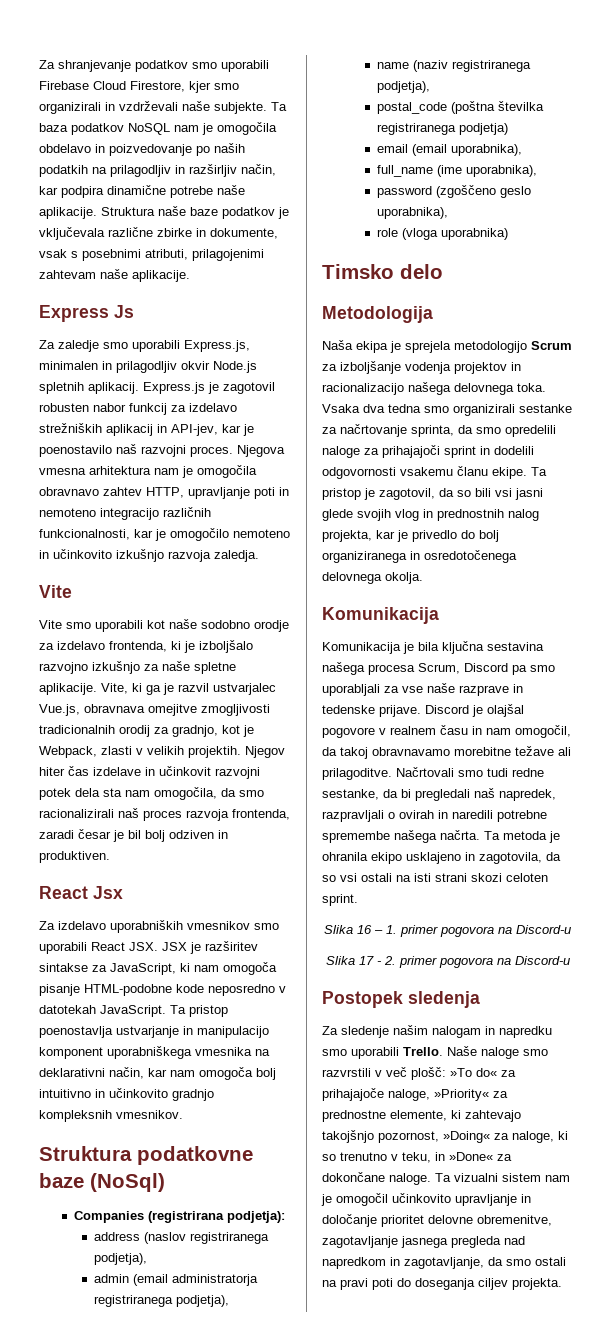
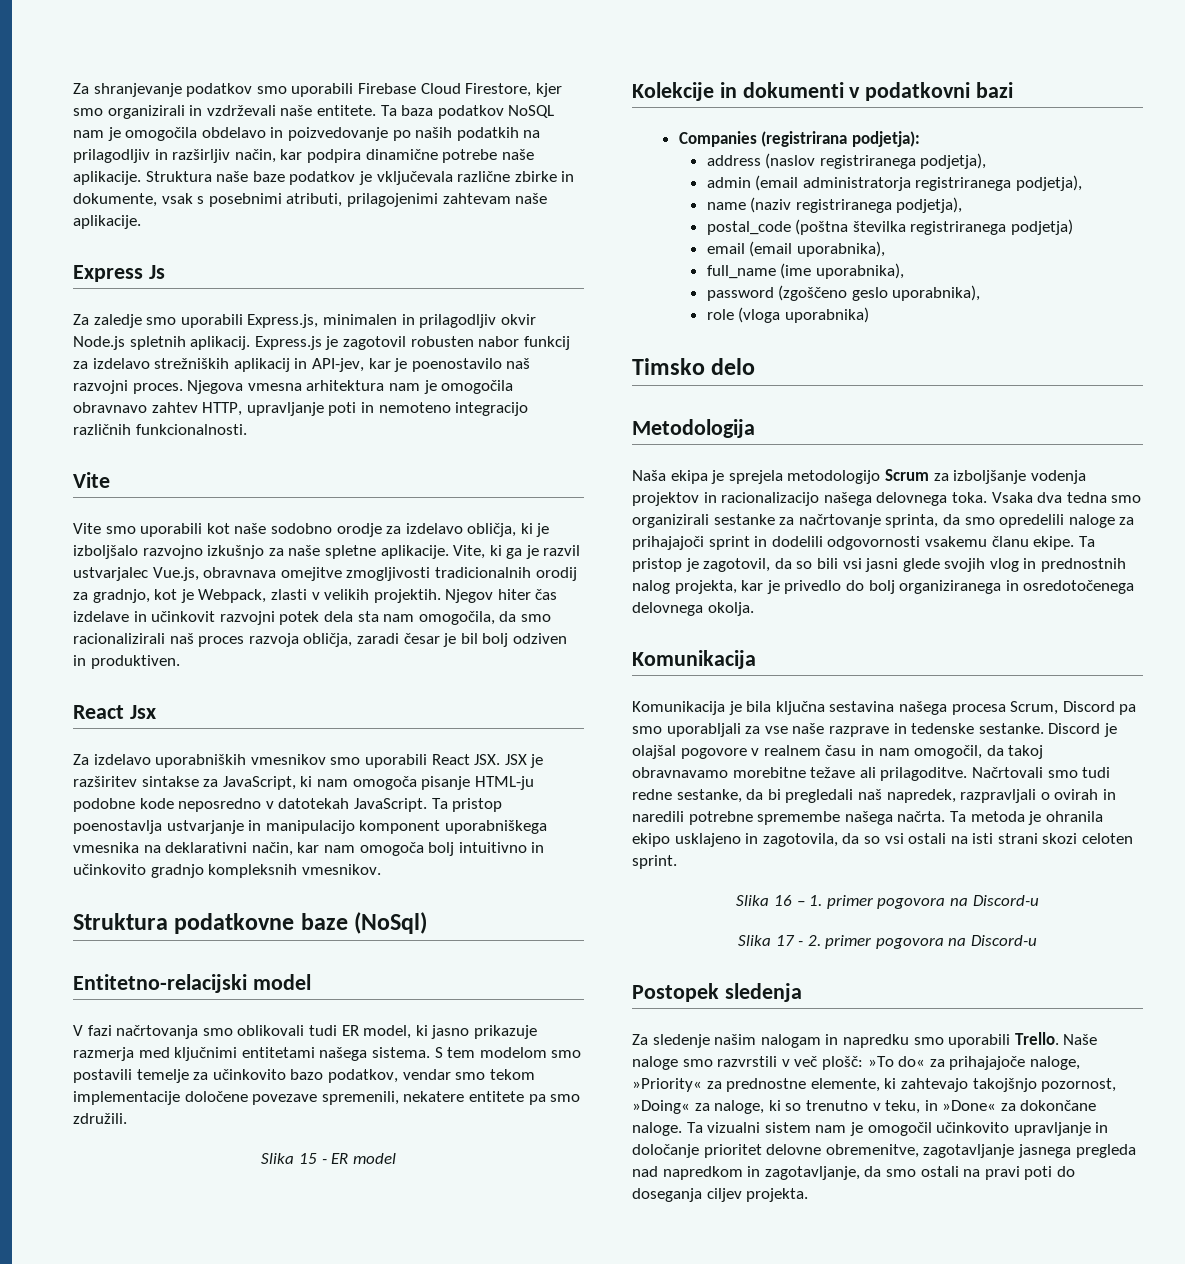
- Za shranjevanje podatkov smo uporabili Firebase Cloud Firestore, kjer smo organizirali in vzdrževali naše subjekte.
+ Za shranjevanje podatkov smo uporabili Firebase Cloud Firestore, kjer smo organizirali in vzdrževali naše entitete.
- Njegova vmesna arhitektura nam je omogočila obravnavo zahtev HTTP, upravljanje poti in nemoteno integracijo različnih funkcionalnosti, kar je omogočilo nemoteno in učinkovito izkušnjo razvoja zaledja.
+ Njegova vmesna arhitektura nam je omogočila obravnavo zahtev HTTP, upravljanje poti in nemoteno integracijo različnih funkcionalnosti.
- Vite smo uporabili kot naše sodobno orodje za izdelavo frontenda, ki je izboljšalo razvojno izkušnjo za naše spletne aplikacije.
+ Vite smo uporabili kot naše sodobno orodje za izdelavo obličja, ki je izboljšalo razvojno izkušnjo za naše spletne aplikacije.
- Njegov hiter čas izdelave in učinkovit razvojni potek dela sta nam omogočila, da smo racionalizirali naš proces razvoja frontenda, zaradi česar je bil bolj odziven in produktiven.
+ Njegov hiter čas izdelave in učinkovit razvojni potek dela sta nam omogočila, da smo racionalizirali naš proces razvoja obličja, zaradi česar je bil bolj odziven in produktiven.
- Za izdelavo uporabniških vmesnikov smo uporabili React JSX. JSX je razširitev sintakse za JavaScript, ki nam omogoča pisanje HTML-podobne kode neposredno v datotekah JavaScript.
+ Za izdelavo uporabniških vmesnikov smo uporabili React JSX. JSX je razširitev sintakse za JavaScript, ki nam omogoča pisanje HTML-ju podobne kode neposredno v datotekah JavaScript.
+ Entitetno-relacijski model
+ V fazi načrtovanja smo oblikovali tudi ER model, ki jasno prikazuje razmerja med ključnimi entitetami našega sistema. S tem modelom smo postavili temelje za učinkovito bazo podatkov, vendar smo tekom implementacije določene povezave spremenili, nekatere entitete pa smo združili.
+ Slika 15 - ER model
+ Kolekcije in dokumenti v podatkovni bazi
- Komunikacija je bila ključna sestavina našega procesa Scrum, Discord pa smo uporabljali za vse naše razprave in tedenske prijave.
+ Komunikacija je bila ključna sestavina našega procesa Scrum, Discord pa smo uporabljali za vse naše razprave in tedenske sestanke.

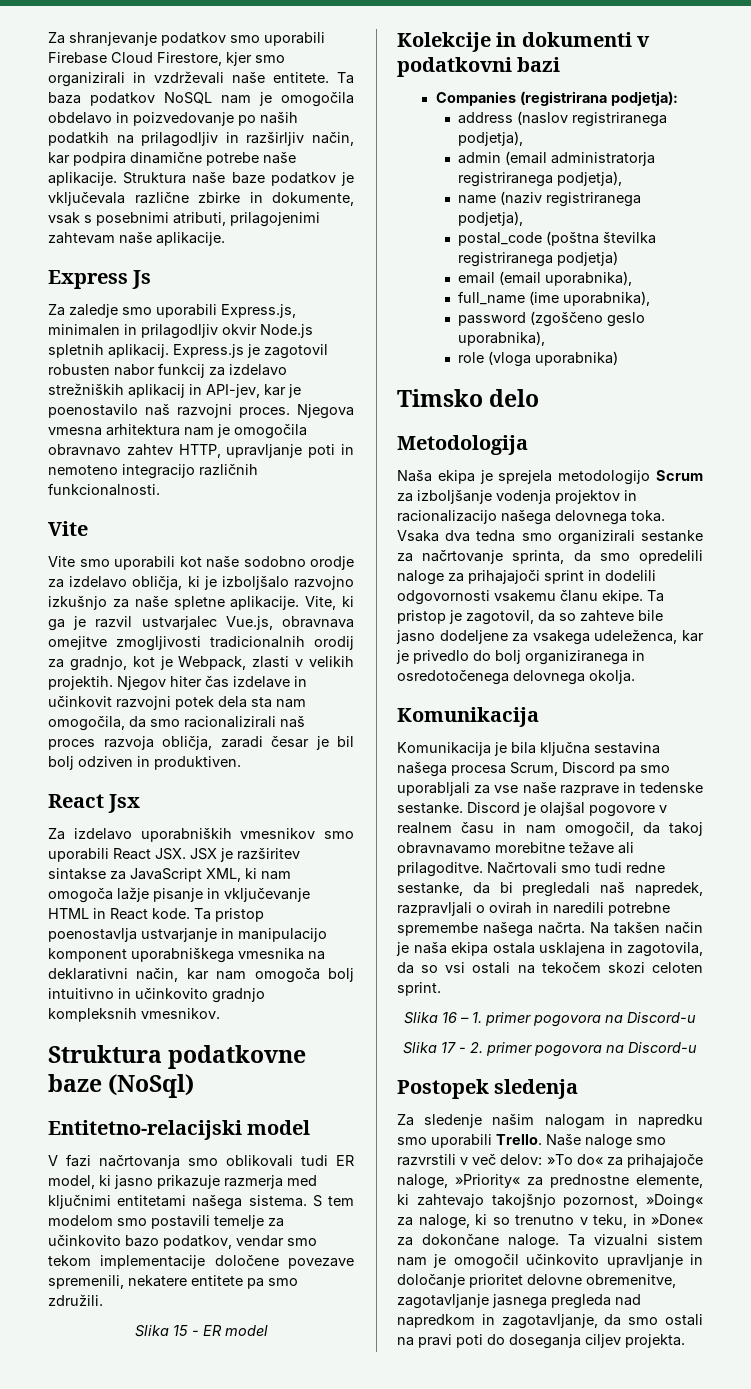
- Za izdelavo uporabniških vmesnikov smo uporabili React JSX. JSX je razširitev sintakse za JavaScript, ki nam omogoča pisanje HTML-ju podobne kode neposredno v datotekah JavaScript.
+ Za izdelavo uporabniških vmesnikov smo uporabili React JSX. JSX je razširitev sintakse za JavaScript XML, ki nam omogoča lažje pisanje in vključevanje HTML in React kode.
- Ta pristop je zagotovil, da so bili vsi jasni glede svojih vlog in prednostnih nalog projekta, kar je privedlo do bolj organiziranega in osredotočenega delovnega okolja.
+ Ta pristop je zagotovil, da so zahteve bile jasno dodeljene za vsakega udeleženca, kar je privedlo do bolj organiziranega in osredotočenega delovnega okolja.
- Ta metoda je ohranila ekipo usklajeno in zagotovila, da so vsi ostali na isti strani skozi celoten sprint.
+ Na takšen način je naša ekipa ostala usklajena in zagotovila, da so vsi ostali na tekočem skozi celoten sprint.
- Naše naloge smo razvrstili v več plošč: »To do« za prihajajoče naloge, »Priority« za prednostne elemente, ki zahtevajo takojšnjo pozornost, »Doing« za naloge, ki so trenutno v teku, in »Done« za dokončane naloge.
+ Naše naloge smo razvrstili v več delov: »To do« za prihajajoče naloge, »Priority« za prednostne elemente, ki zahtevajo takojšnjo pozornost, »Doing« za naloge, ki so trenutno v teku, in »Done« za dokončane naloge.

